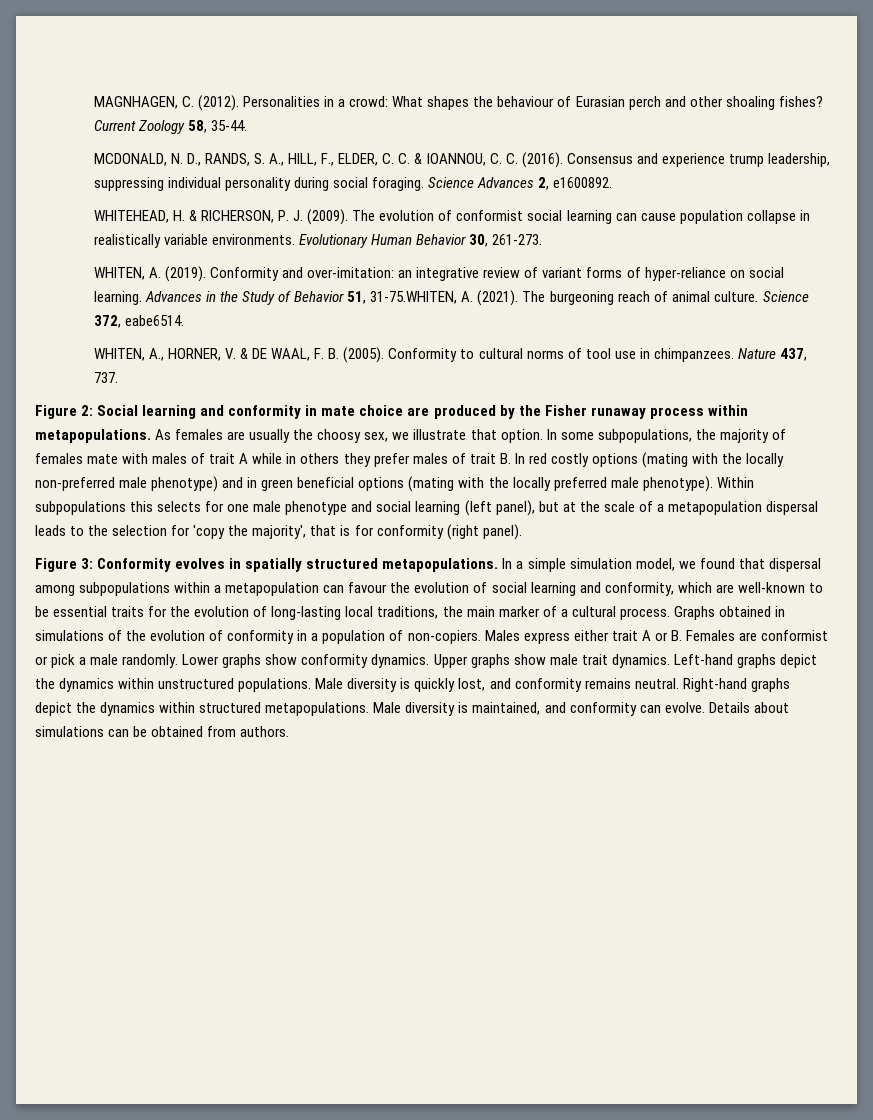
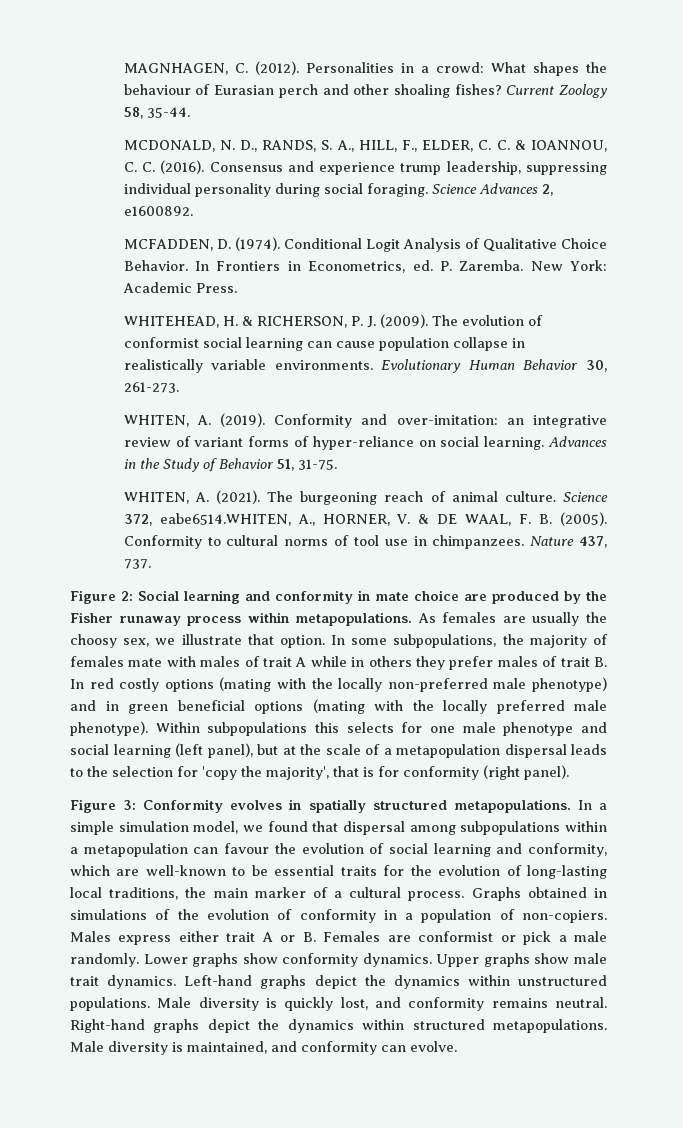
+ MCFADDEN, D. (1974). Conditional Logit Analysis of Qualitative Choice Behavior. In Frontiers in Econometrics, ed. P. Zaremba. New York: Academic Press.
- Advances in the Study of Behavior 51, 31-75.WHITEN, A. (2021).
+ Advances in the Study of Behavior 51, 31-75.
+ WHITEN, A. (2021).
- Science 372, eabe6514.
- WHITEN, A., HORNER, V. & DE WAAL, F. B. (2005).
+ Science 372, eabe6514.WHITEN, A., HORNER, V. & DE WAAL, F. B. (2005).
- Details about simulations can be obtained from authors.

